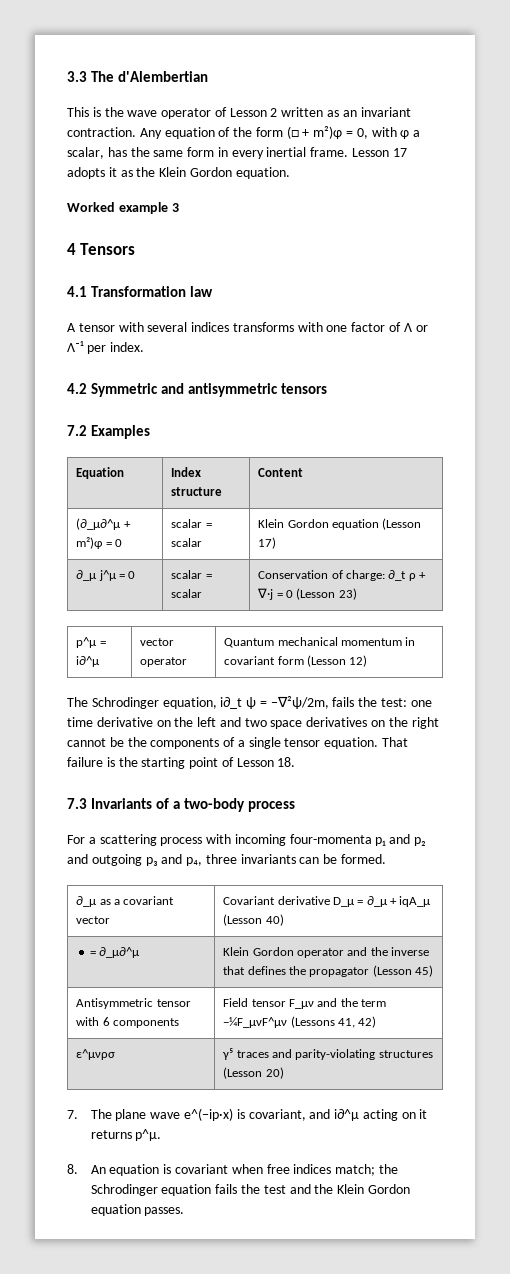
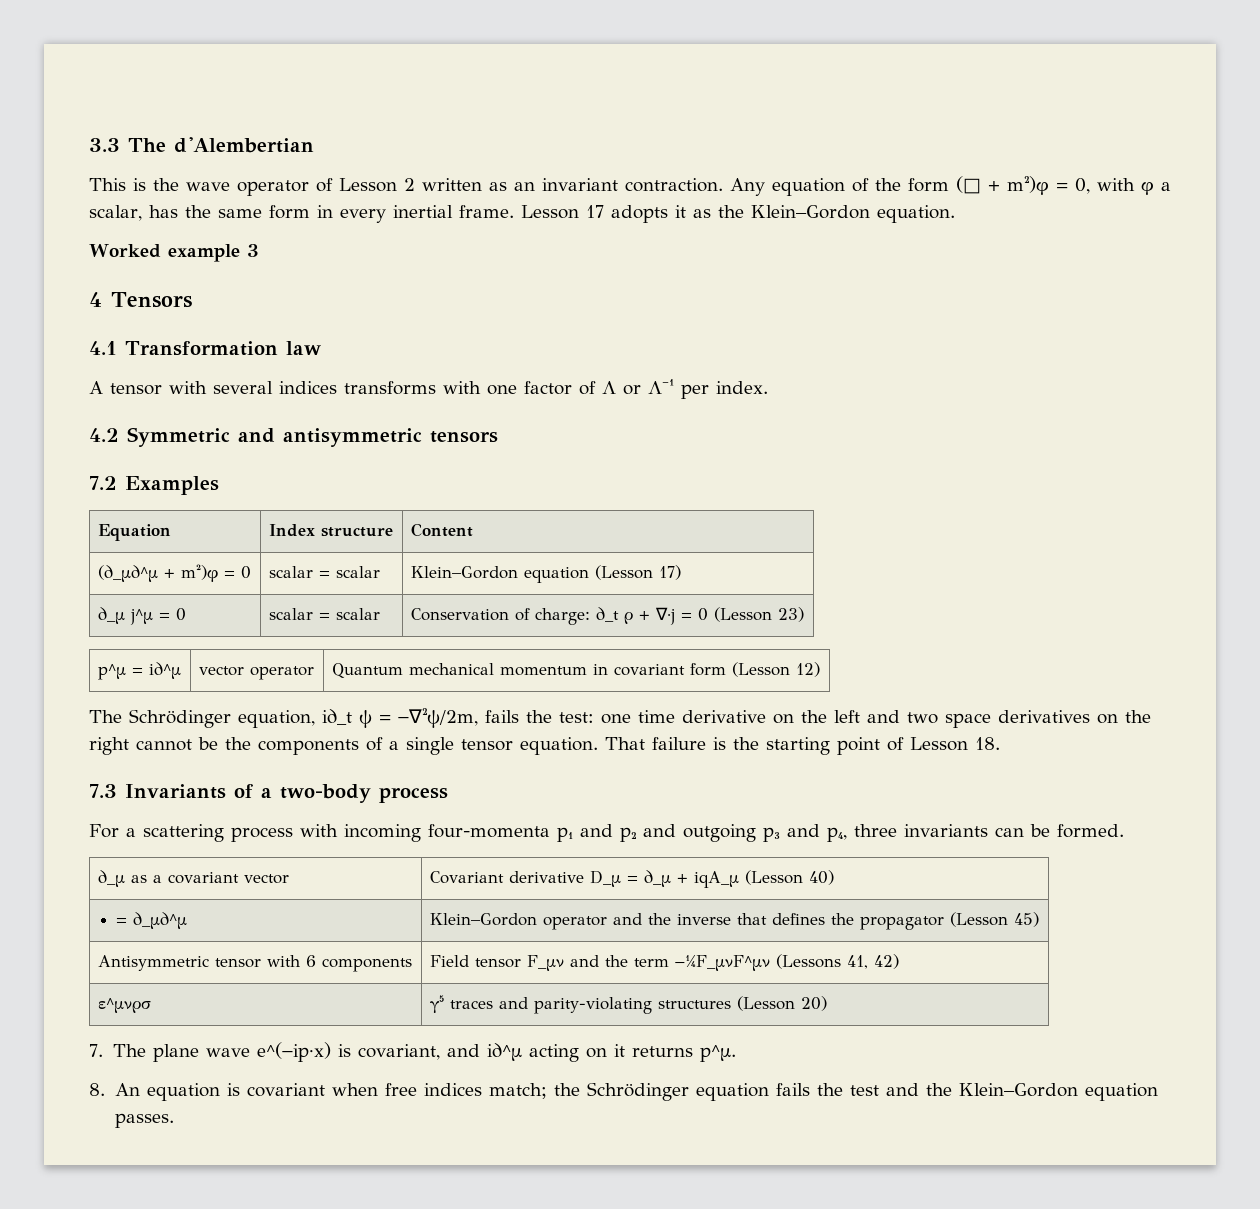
- Lesson 17 adopts it as the Klein Gordon equation.
+ Lesson 17 adopts it as the Klein–Gordon equation.
- (∂_μ∂^μ + m²)φ = 0 | scalar = scalar | Klein Gordon equation (Lesson 17)
+ (∂_μ∂^μ + m²)φ = 0 | scalar = scalar | Klein–Gordon equation (Lesson 17)
- The Schrodinger equation, i∂_t ψ = −∇²ψ/2m, fails the test: one time derivative on the left and two space derivatives on the right cannot be the components of a single tensor equation.
+ The Schrödinger equation, i∂_t ψ = −∇²ψ/2m, fails the test: one time derivative on the left and two space derivatives on the right cannot be the components of a single tensor equation.
- = ∂_μ∂^μ | Klein Gordon operator and the inverse that defines the propagator (Lesson 45)
+ = ∂_μ∂^μ | Klein–Gordon operator and the inverse that defines the propagator (Lesson 45)
- 8. An equation is covariant when free indices match; the Schrodinger equation fails the test and the Klein Gordon equation passes.
+ 8. An equation is covariant when free indices match; the Schrödinger equation fails the test and the Klein–Gordon equation passes.

